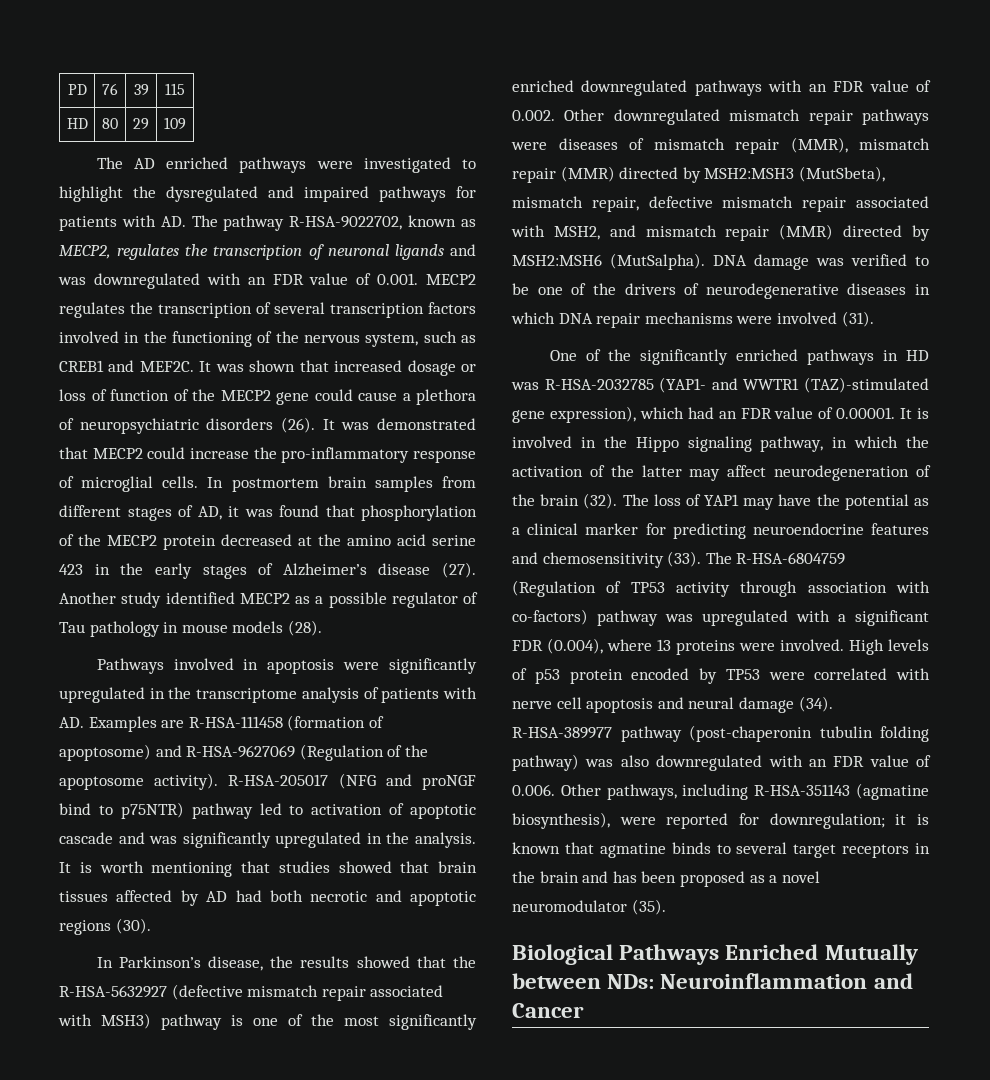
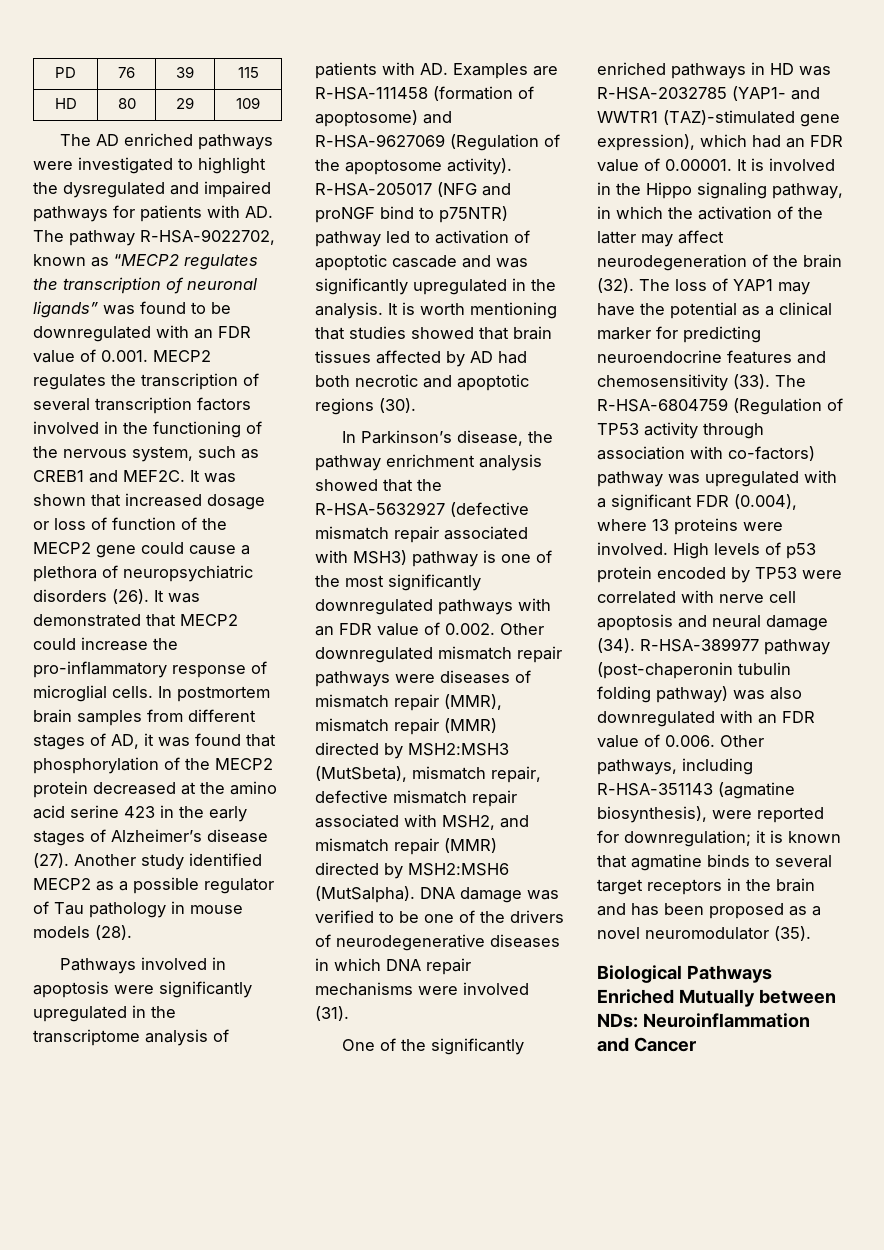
- The AD enriched pathways were investigated to highlight the dysregulated and impaired pathways for patients with AD. The pathway R-HSA-9022702, known as MECP2, regulates the transcription of neuronal ligands and was downregulated with an FDR value of 0.001. MECP2 regulates the transcription of several transcription factors involved in the functioning of the nervous system, such as CREB1 and MEF2C.
+ The AD enriched pathways were investigated to highlight the dysregulated and impaired pathways for patients with AD. The pathway R-HSA-9022702, known as “MECP2 regulates the transcription of neuronal ligands” was found to be downregulated with an FDR value of 0.001. MECP2 regulates the transcription of several transcription factors involved in the functioning of the nervous system, such as CREB1 and MEF2C.
- In Parkinson’s disease, the results showed that the R-HSA-5632927 (defective mismatch repair associated with MSH3) pathway is one of the most significantly enriched downregulated pathways with an FDR value of 0.002. Other downregulated mismatch repair pathways were diseases of mismatch repair (MMR), mismatch repair (MMR) directed by MSH2:MSH3 (MutSbeta), mismatch repair, defective mismatch repair associated with MSH2, and mismatch repair (MMR) directed by MSH2:MSH6 (MutSalpha).
+ In Parkinson’s disease, the pathway enrichment analysis showed that the R-HSA-5632927 (defective mismatch repair associated with MSH3) pathway is one of the most significantly downregulated pathways with an FDR value of 0.002. Other downregulated mismatch repair pathways were diseases of mismatch repair (MMR), mismatch repair (MMR) directed by MSH2:MSH3 (MutSbeta), mismatch repair, defective mismatch repair associated with MSH2, and mismatch repair (MMR) directed by MSH2:MSH6 (MutSalpha).

